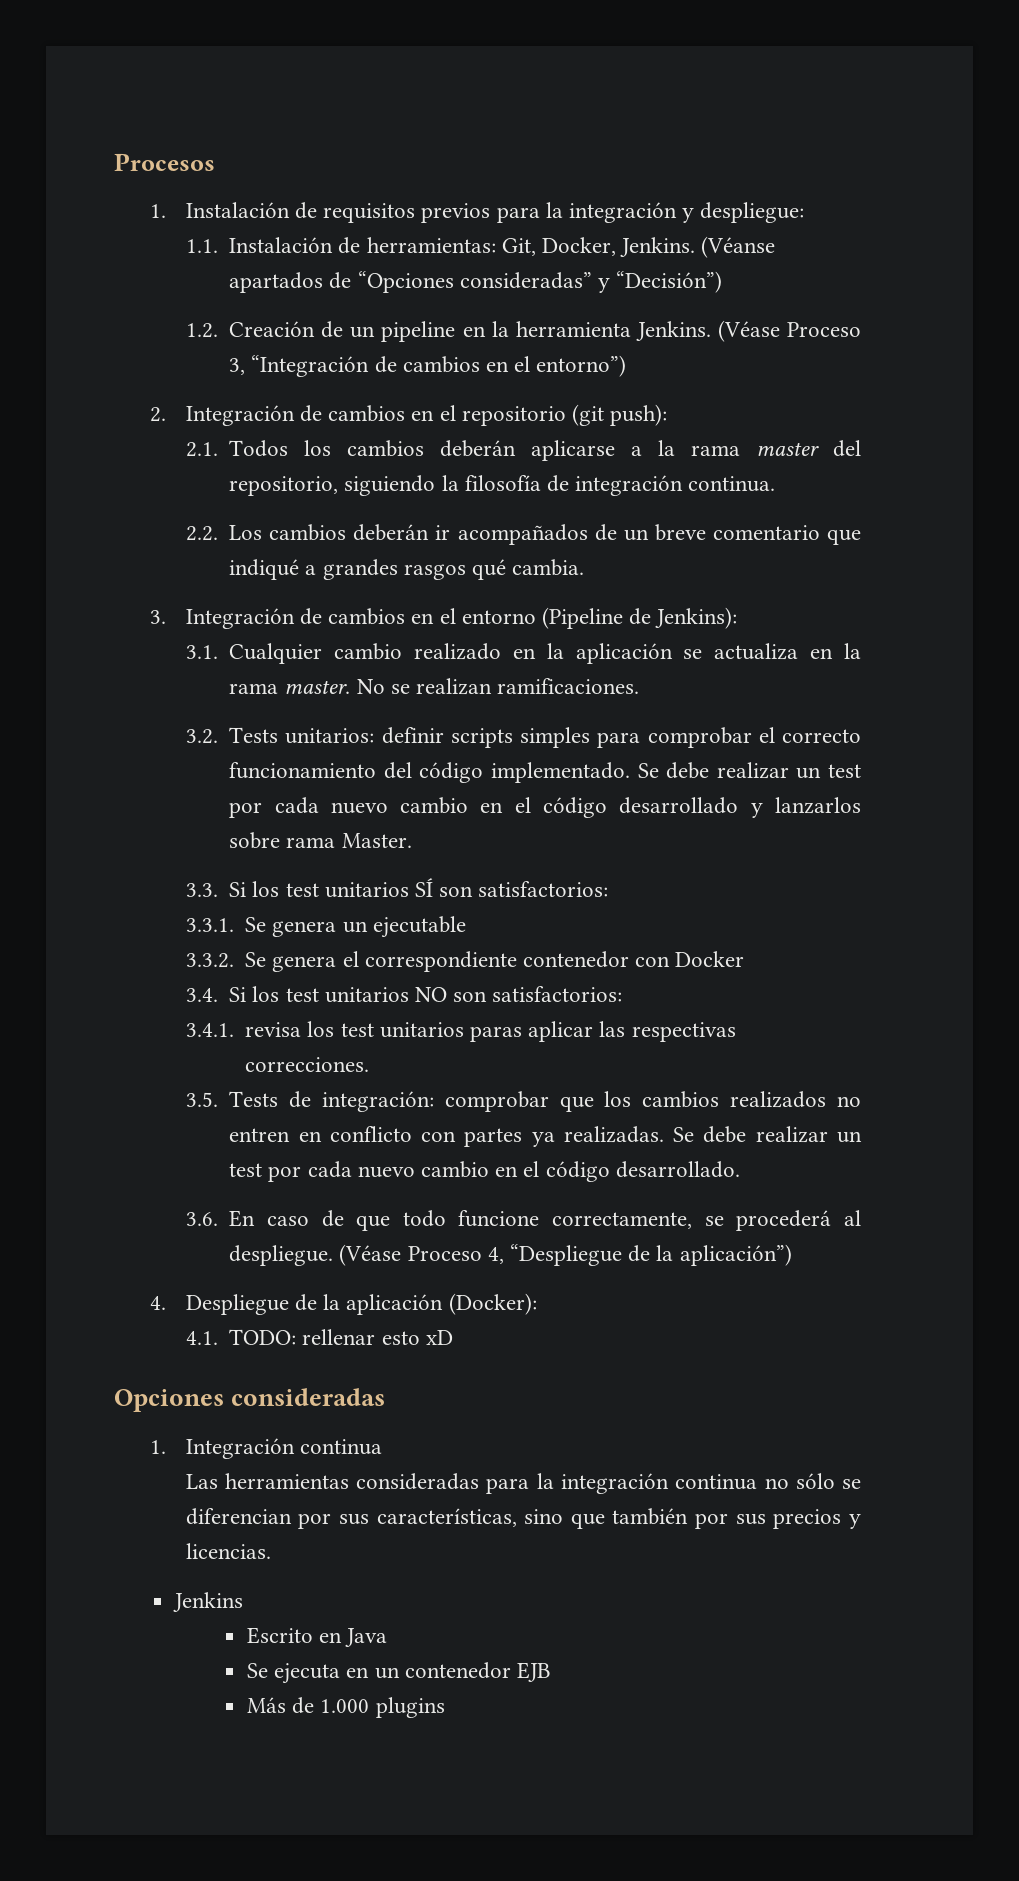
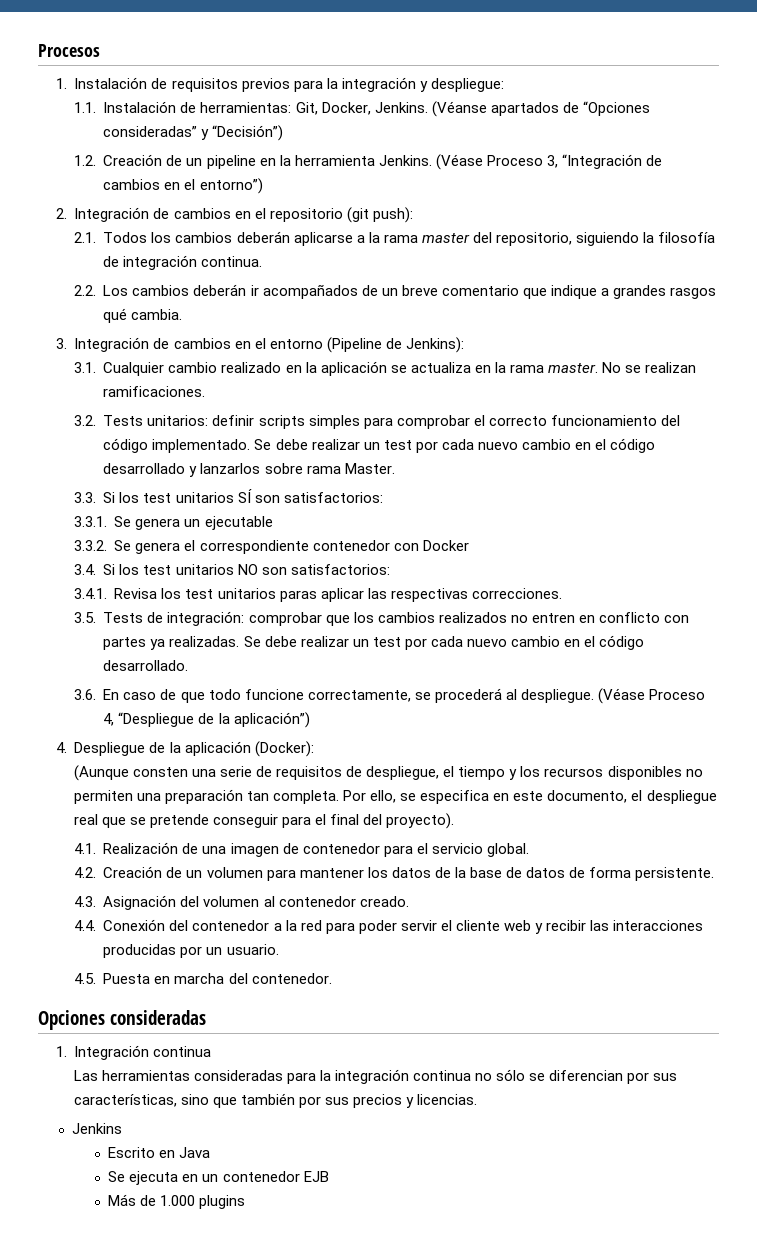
- 2.2. Los cambios deberán ir acompañados de un breve comentario que indiqué a grandes rasgos qué cambia.
+ 2.2. Los cambios deberán ir acompañados de un breve comentario que indique a grandes rasgos qué cambia.
- 3.4.1. revisa los test unitarios paras aplicar las respectivas correcciones.
+ 3.4.1. Revisa los test unitarios paras aplicar las respectivas correcciones.
- 4.1. TODO: rellenar esto xD
+ (Aunque consten una serie de requisitos de despliegue, el tiempo y los recursos disponibles no permiten una preparación tan completa. Por ello, se especifica en este documento, el despliegue real que se pretende conseguir para el final del proyecto).
+ 4.1. Realización de una imagen de contenedor para el servicio global.
+ 4.2. Creación de un volumen para mantener los datos de la base de datos de forma persistente.
+ 4.3. Asignación del volumen al contenedor creado.
+ 4.4. Conexión del contenedor a la red para poder servir el cliente web y recibir las interacciones producidas por un usuario.
+ 4.5. Puesta en marcha del contenedor.

